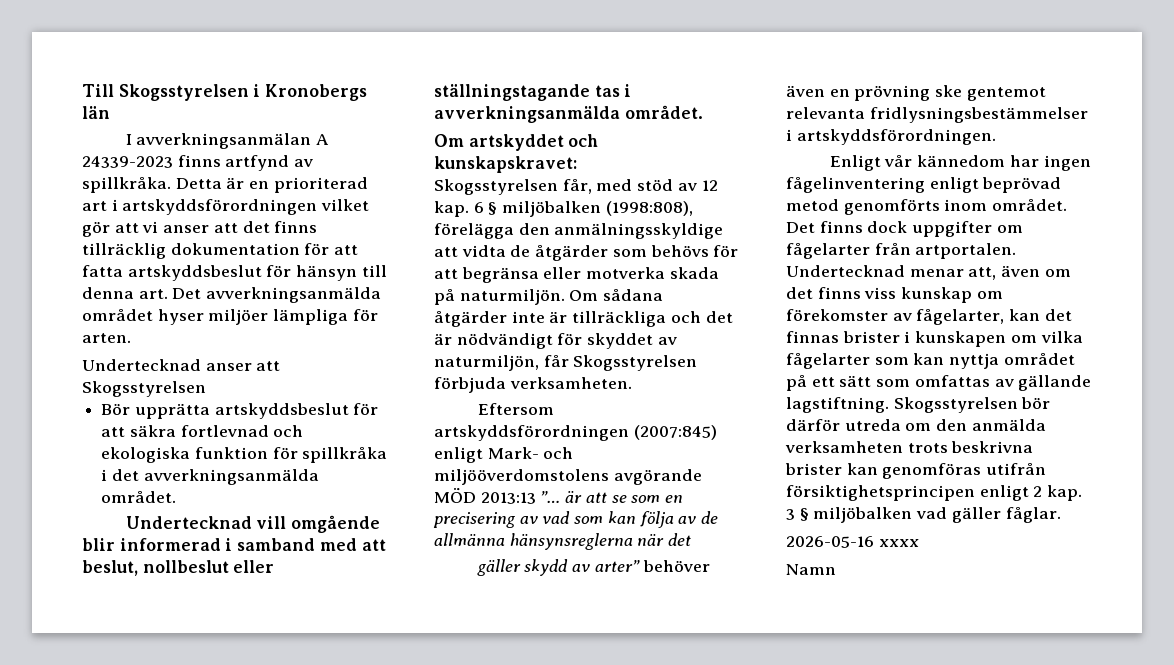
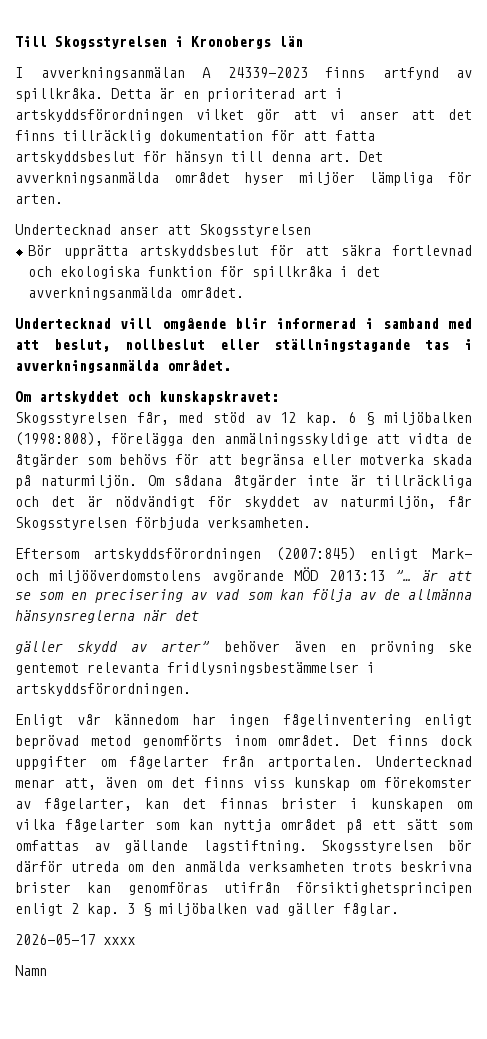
- 2026-05-16 xxxx
+ 2026-05-17 xxxx

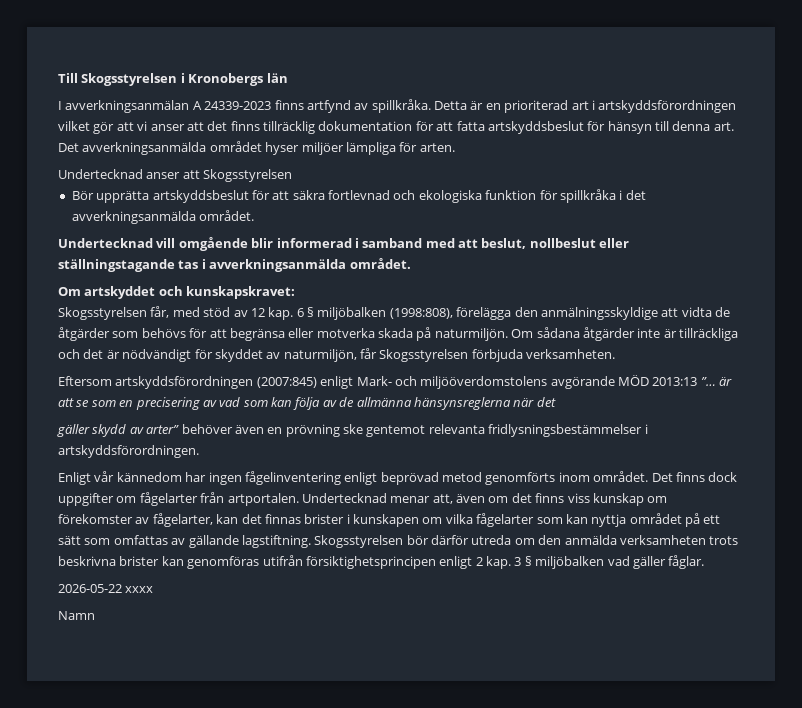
- 2026-05-17 xxxx
+ 2026-05-22 xxxx

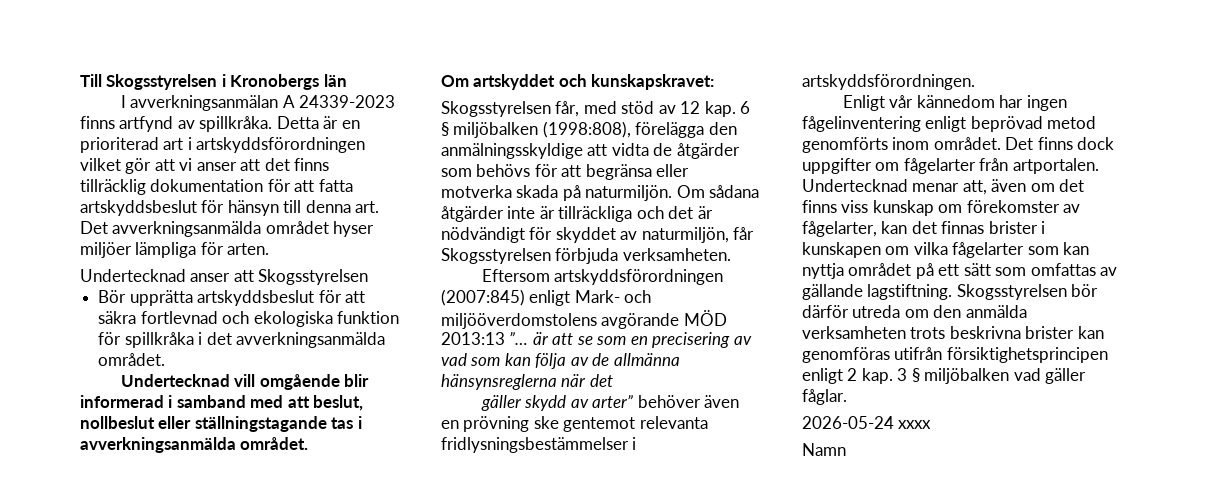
- 2026-05-22 xxxx
+ 2026-05-24 xxxx

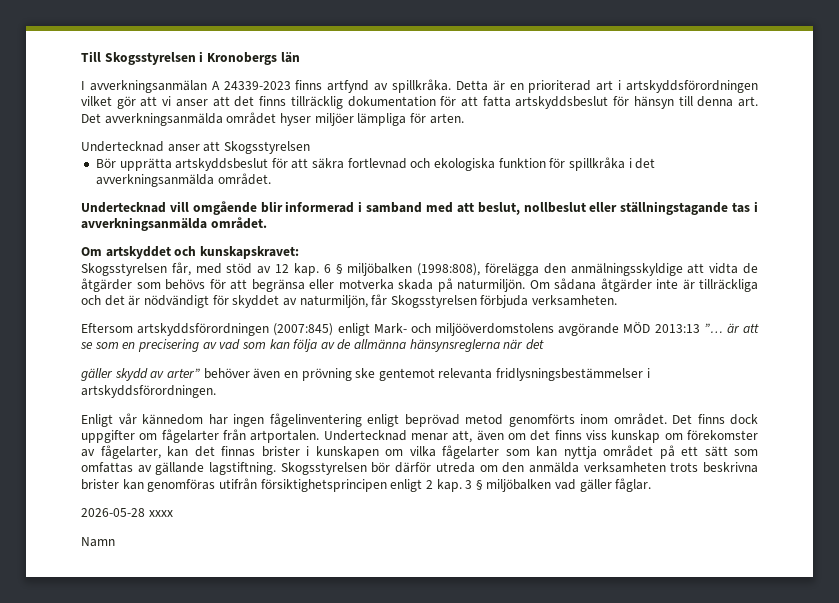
- 2026-05-24 xxxx
+ 2026-05-28 xxxx

